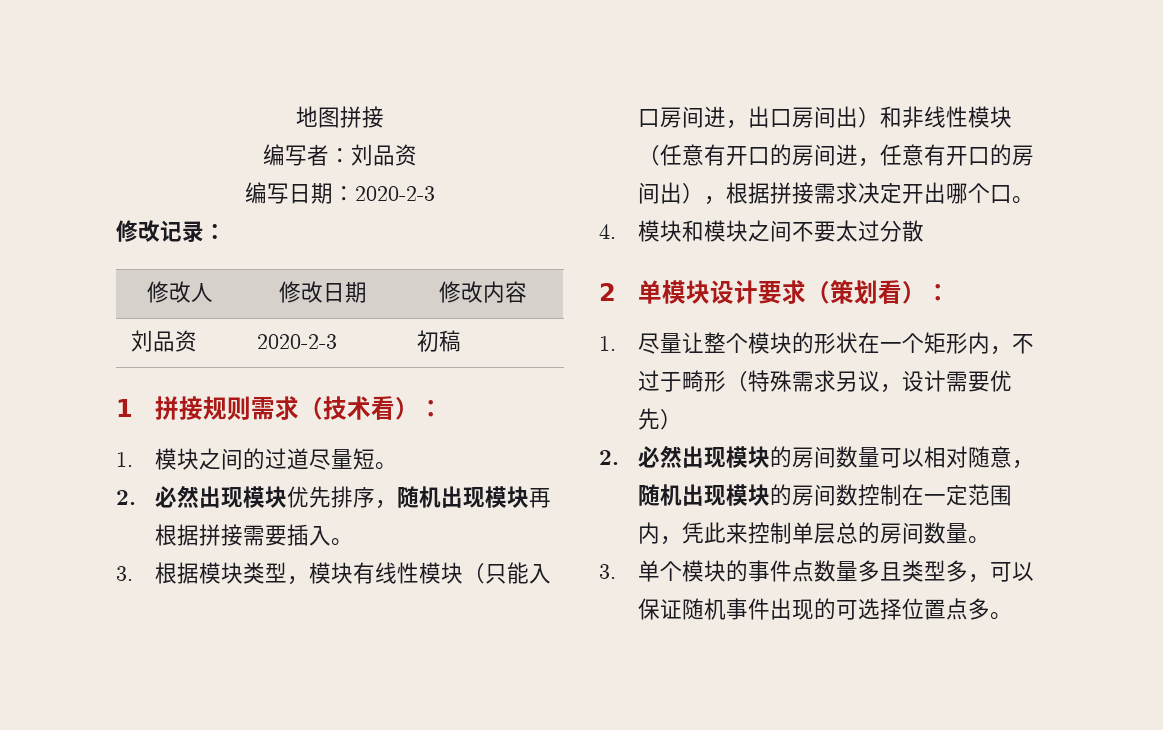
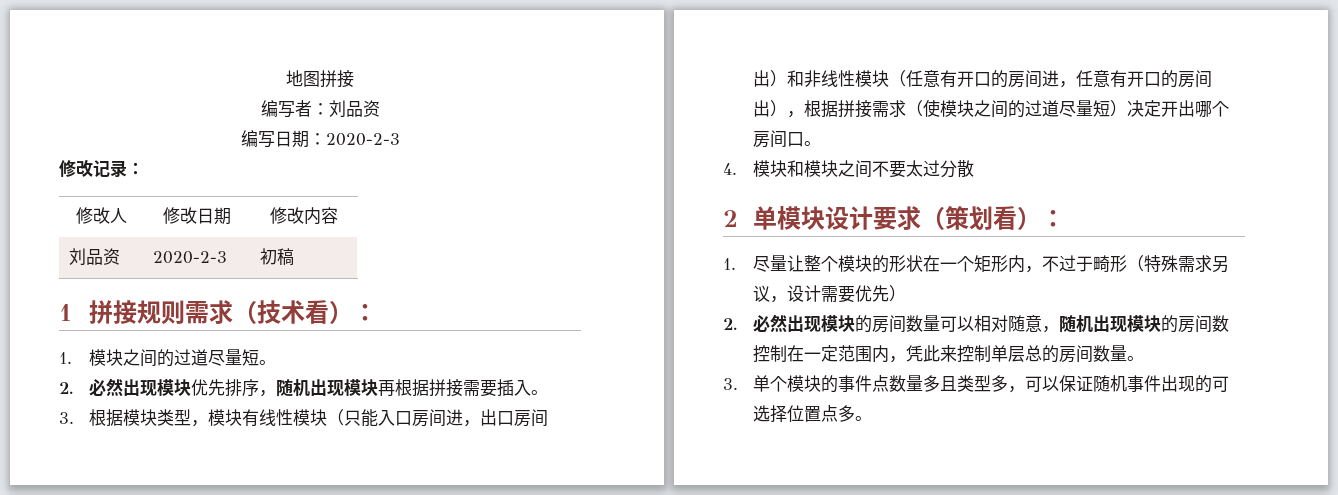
- 3.根据模块类型，模块有线性模块（只能入口房间进，出口房间出）和非线性模块（任意有开口的房间进，任意有开口的房间出），根据拼接需求决定开出哪个口。
+ 3.根据模块类型，模块有线性模块（只能入口房间进，出口房间出）和非线性模块（任意有开口的房间进，任意有开口的房间出），根据拼接需求（使模块之间的过道尽量短）决定开出哪个房间口。

